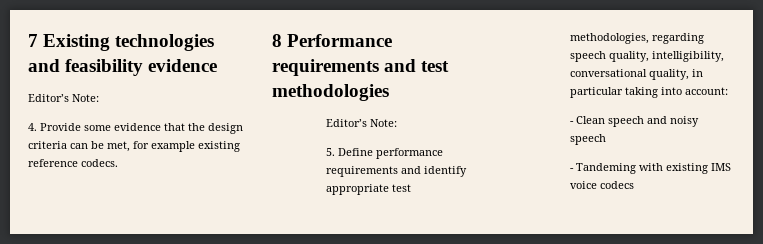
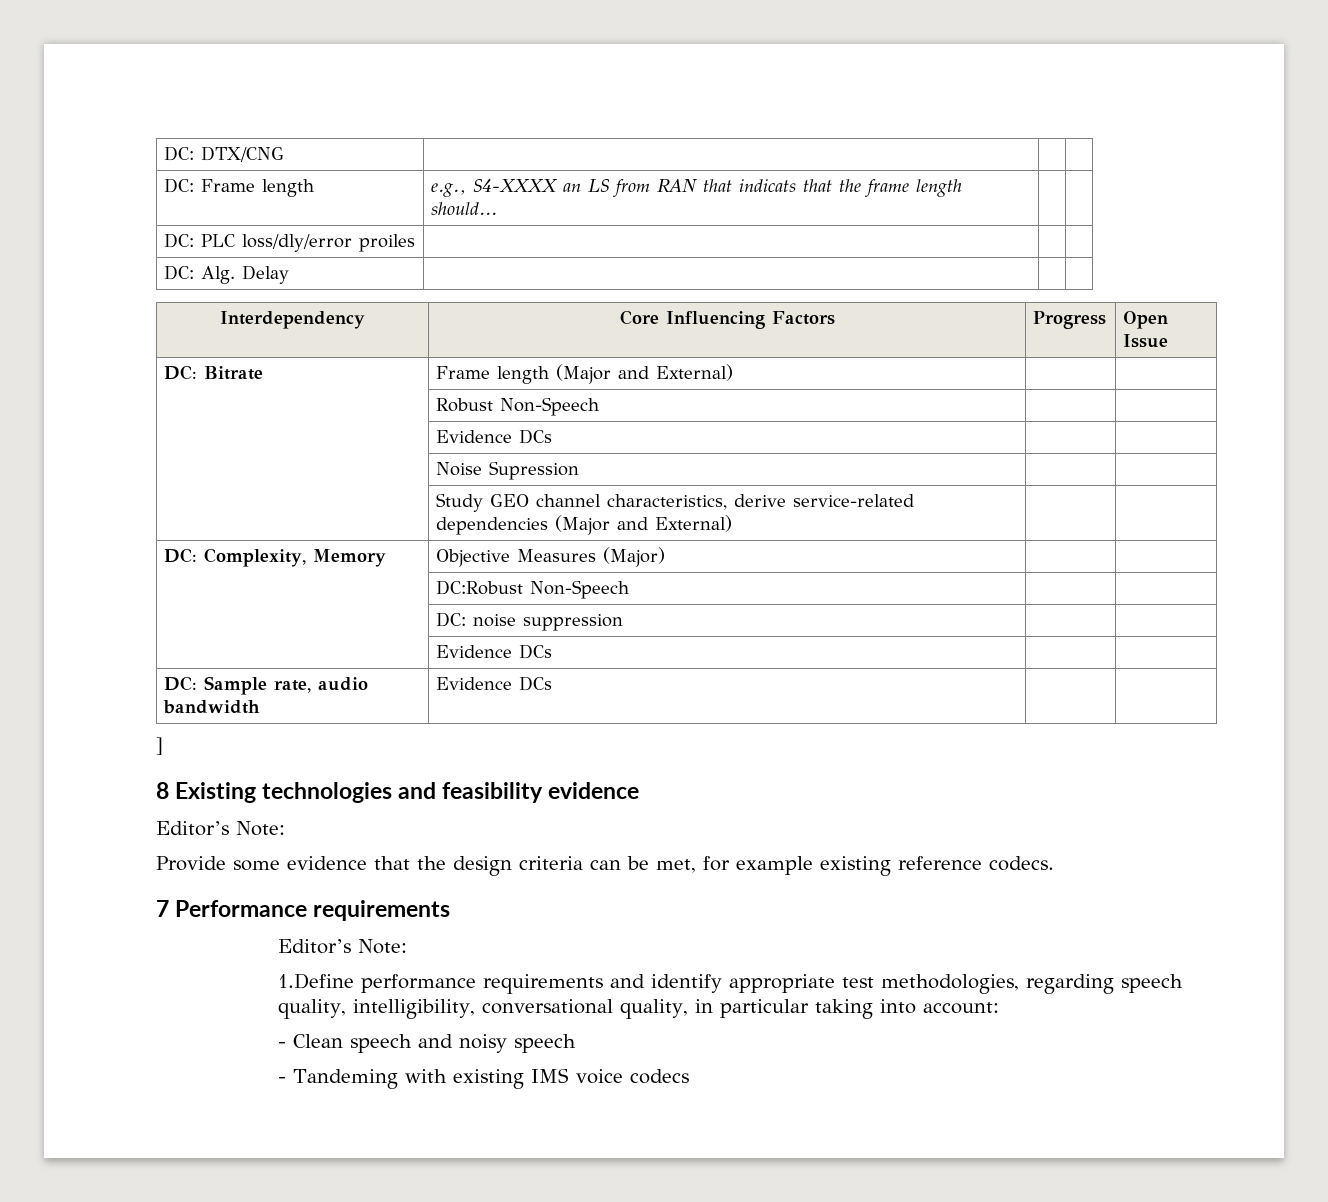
- 7 Existing technologies and feasibility evidence
+ DC: DTX/CNG | | |
+ DC: Frame length | e.g., S4-XXXX an LS from RAN that indicats that the frame length should... | |
+ DC: PLC loss/dly/error proiles | | |
+ DC: Alg. Delay | | |
+ Interdependency | Core Influencing Factors | Progress | Open Issue
+ DC: Bitrate | Frame length (Major and External) | |
+ | Robust Non-Speech | |
+ | Evidence DCs | |
+ | Noise Supression | |
+ | Study GEO channel characteristics, derive service-related dependencies (Major and External) | |
+ DC: Complexity, Memory | Objective Measures (Major) | |
+ | DC:Robust Non-Speech | |
+ | DC: noise suppression | |
+ | Evidence DCs | |
+ DC: Sample rate, audio bandwidth | Evidence DCs | |
+ ]
+ 8 Existing technologies and feasibility evidence
- 4. Provide some evidence that the design criteria can be met, for example existing reference codecs.
+ Provide some evidence that the design criteria can be met, for example existing reference codecs.
- 8 Performance requirements and test methodologies
+ 7 Performance requirements
  Editor’s Note:
- 5. Define performance requirements and identify appropriate test methodologies, regarding speech quality, intelligibility, conversational quality, in particular taking into account:
+ 1.Define performance requirements and identify appropriate test methodologies, regarding speech quality, intelligibility, conversational quality, in particular taking into account:

